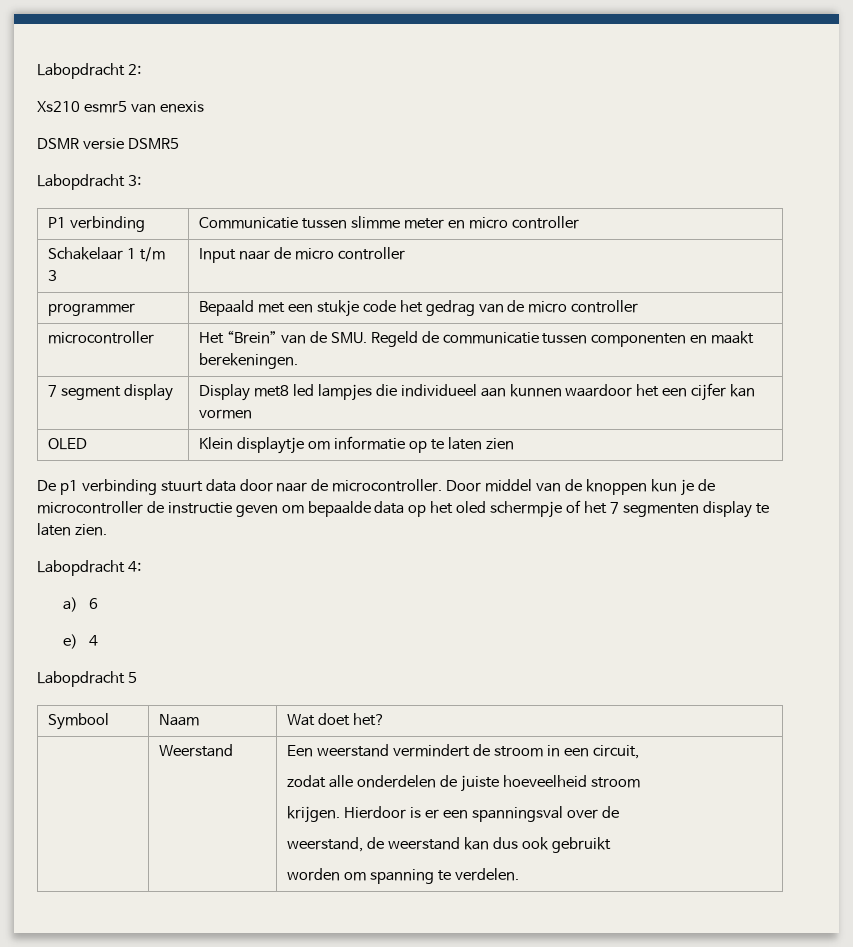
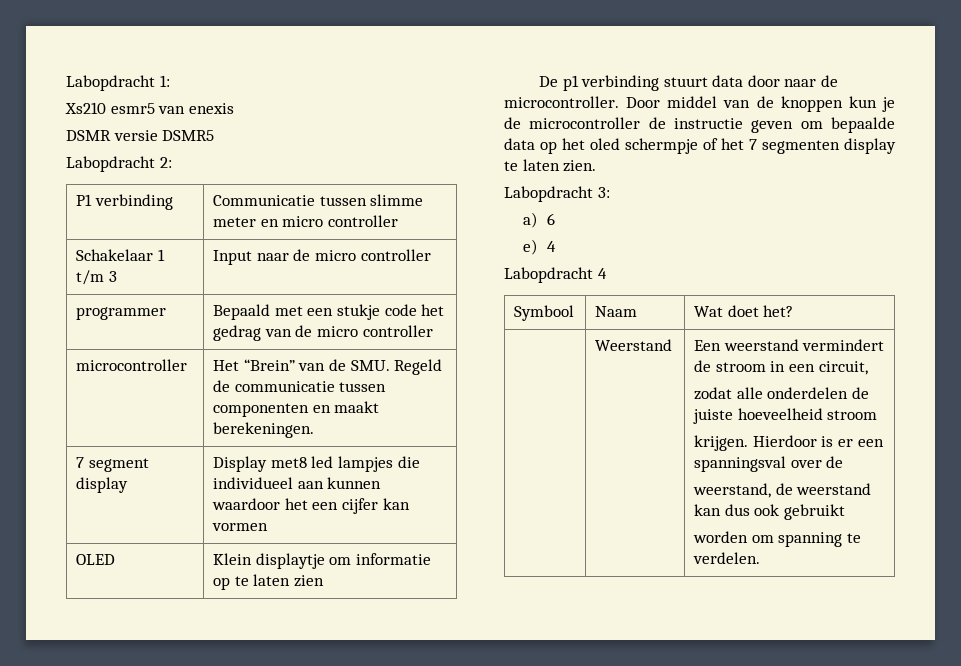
- Labopdracht 2:
+ Labopdracht 1:
- Labopdracht 3:
+ Labopdracht 2:
- Labopdracht 4:
+ Labopdracht 3:
- Labopdracht 5
+ Labopdracht 4

